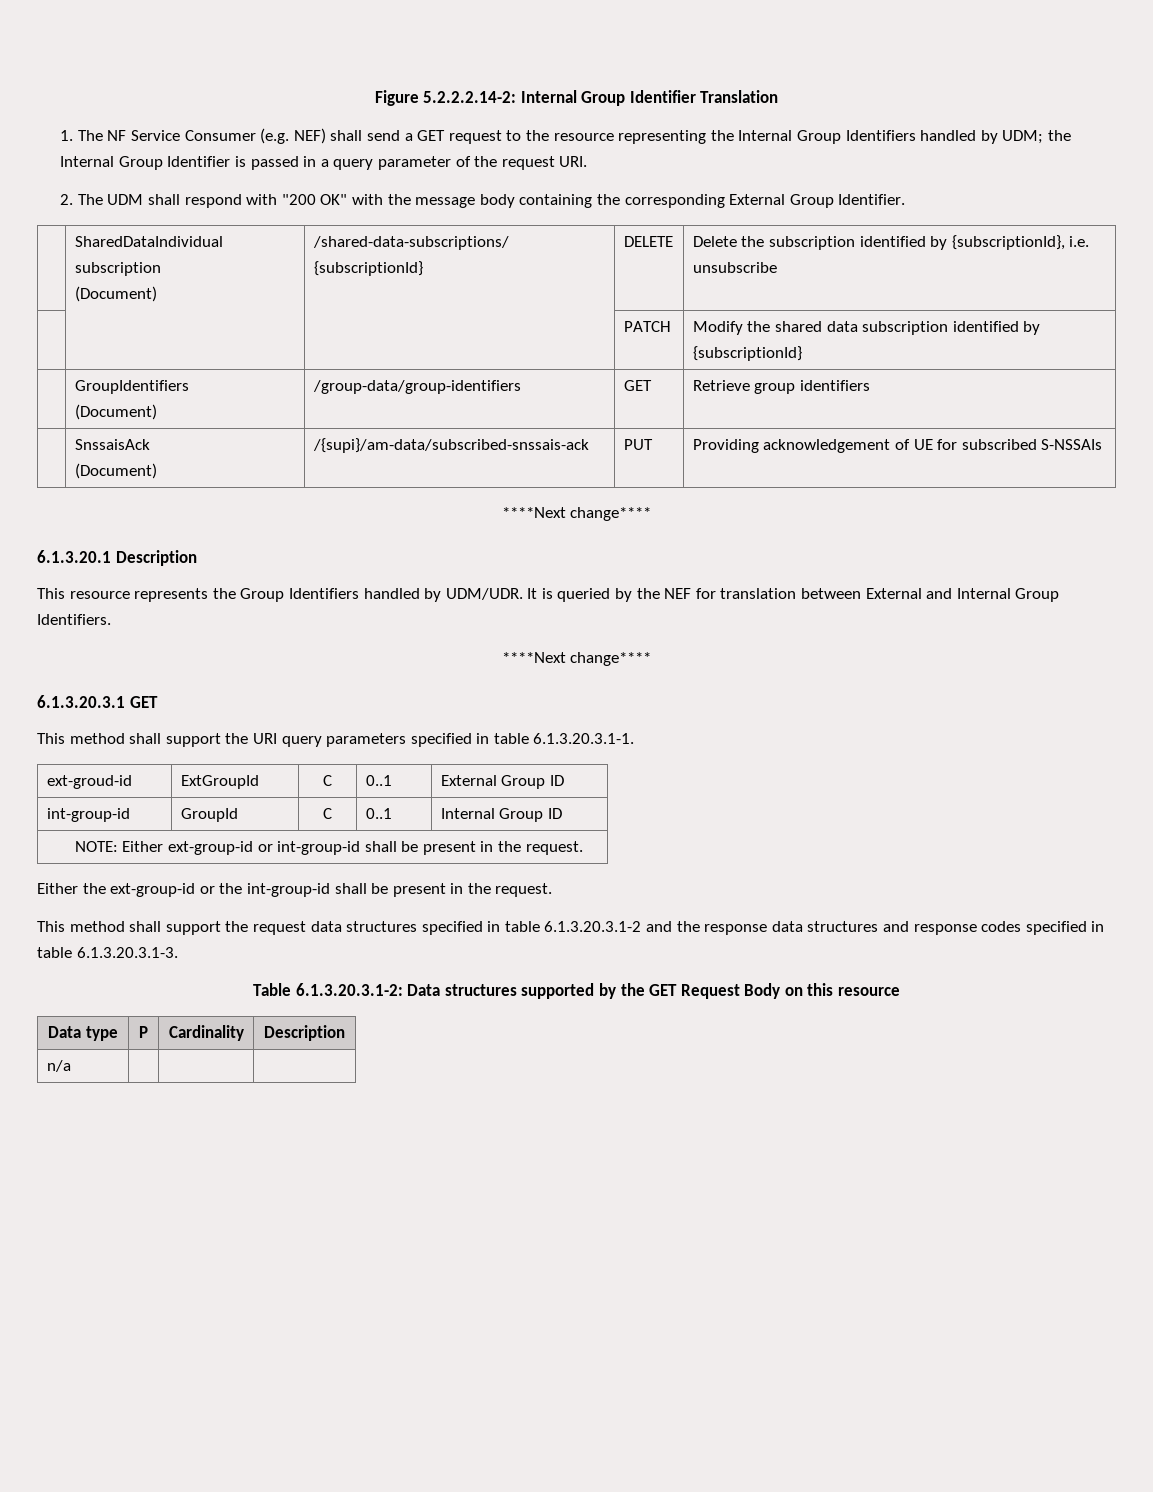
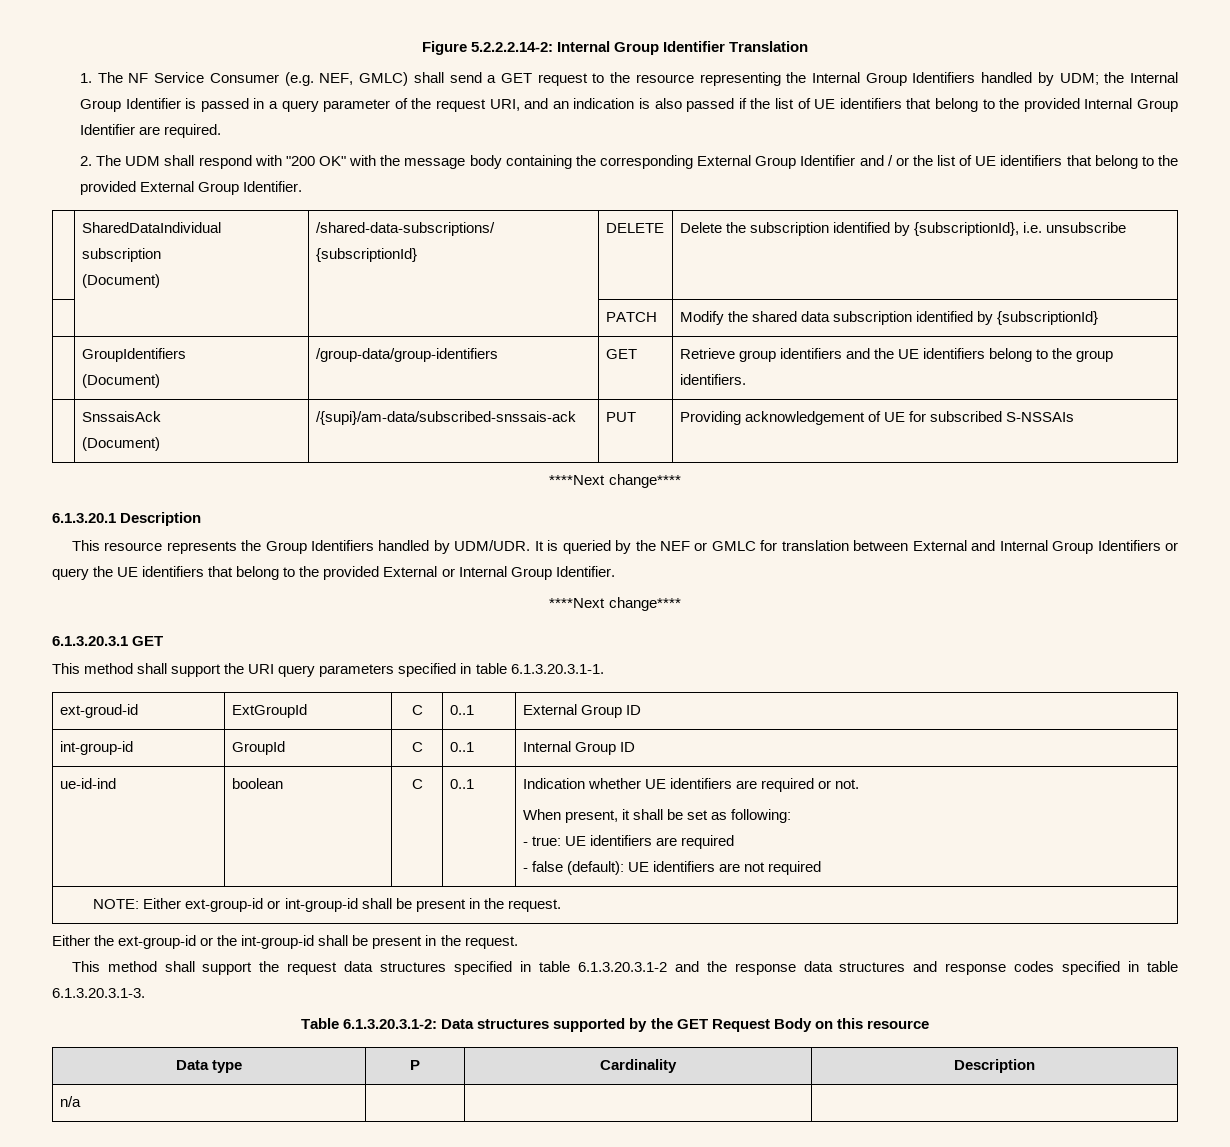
- 1. The NF Service Consumer (e.g. NEF) shall send a GET request to the resource representing the Internal Group Identifiers handled by UDM; the Internal Group Identifier is passed in a query parameter of the request URI.
+ 1. The NF Service Consumer (e.g. NEF, GMLC) shall send a GET request to the resource representing the Internal Group Identifiers handled by UDM; the Internal Group Identifier is passed in a query parameter of the request URI, and an indication is also passed if the list of UE identifiers that belong to the provided Internal Group Identifier are required.
- 2. The UDM shall respond with "200 OK" with the message body containing the corresponding External Group Identifier.
+ 2. The UDM shall respond with "200 OK" with the message body containing the corresponding External Group Identifier and / or the list of UE identifiers that belong to the provided External Group Identifier.
  | GroupIdentifiers
- (Document) | /group-data/group-identifiers | GET | Retrieve group identifiers
+ (Document) | /group-data/group-identifiers | GET | Retrieve group identifiers and the UE identifiers belong to the group identifiers.
- It is queried by the NEF for translation between External and Internal Group Identifiers.
+ It is queried by the NEF or GMLC for translation between External and Internal Group Identifiers or query the UE identifiers that belong to the provided External or Internal Group Identifier.
+ ue-id-ind | boolean | C | 0..1 | Indication whether UE identifiers are required or not.
+ When present, it shall be set as following:
+ - true: UE identifiers are required
+ - false (default): UE identifiers are not required

